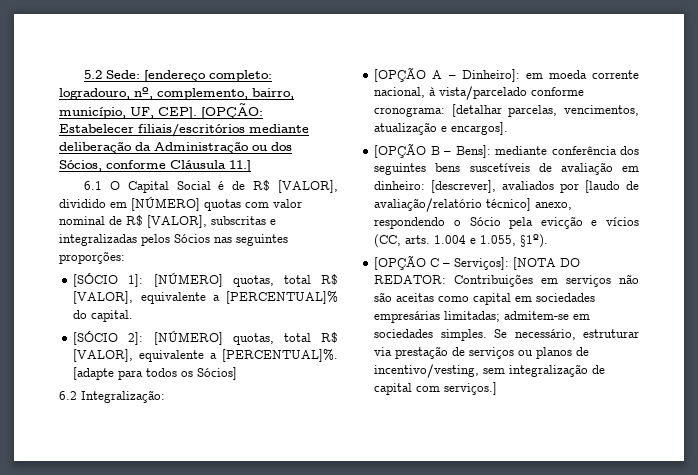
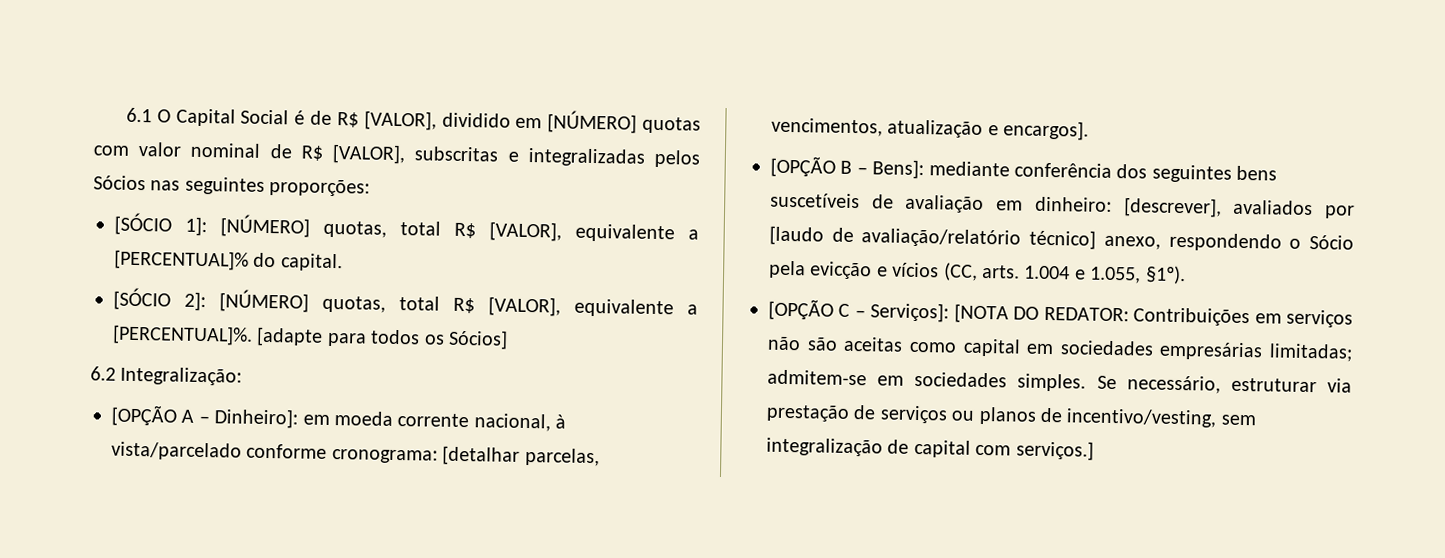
- 5.2 Sede: [endereço completo: logradouro, nº, complemento, bairro, município, UF, CEP]. [OPÇÃO: Estabelecer filiais/escritórios mediante deliberação da Administração ou dos Sócios, conforme Cláusula 11.]

